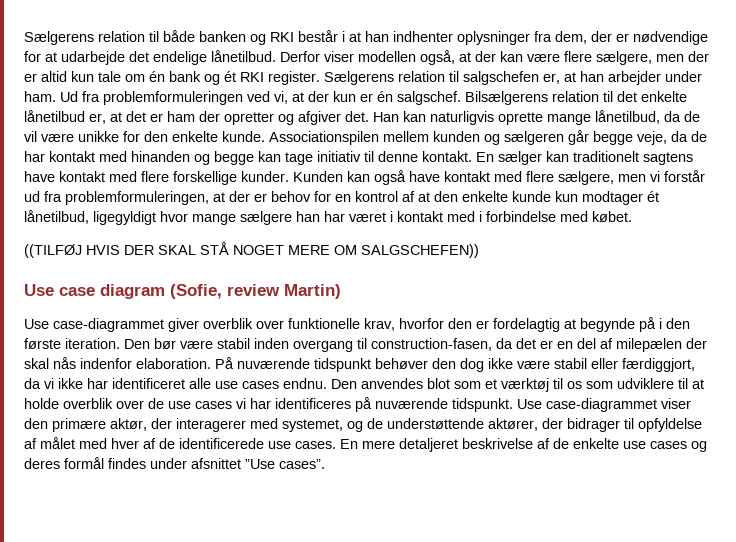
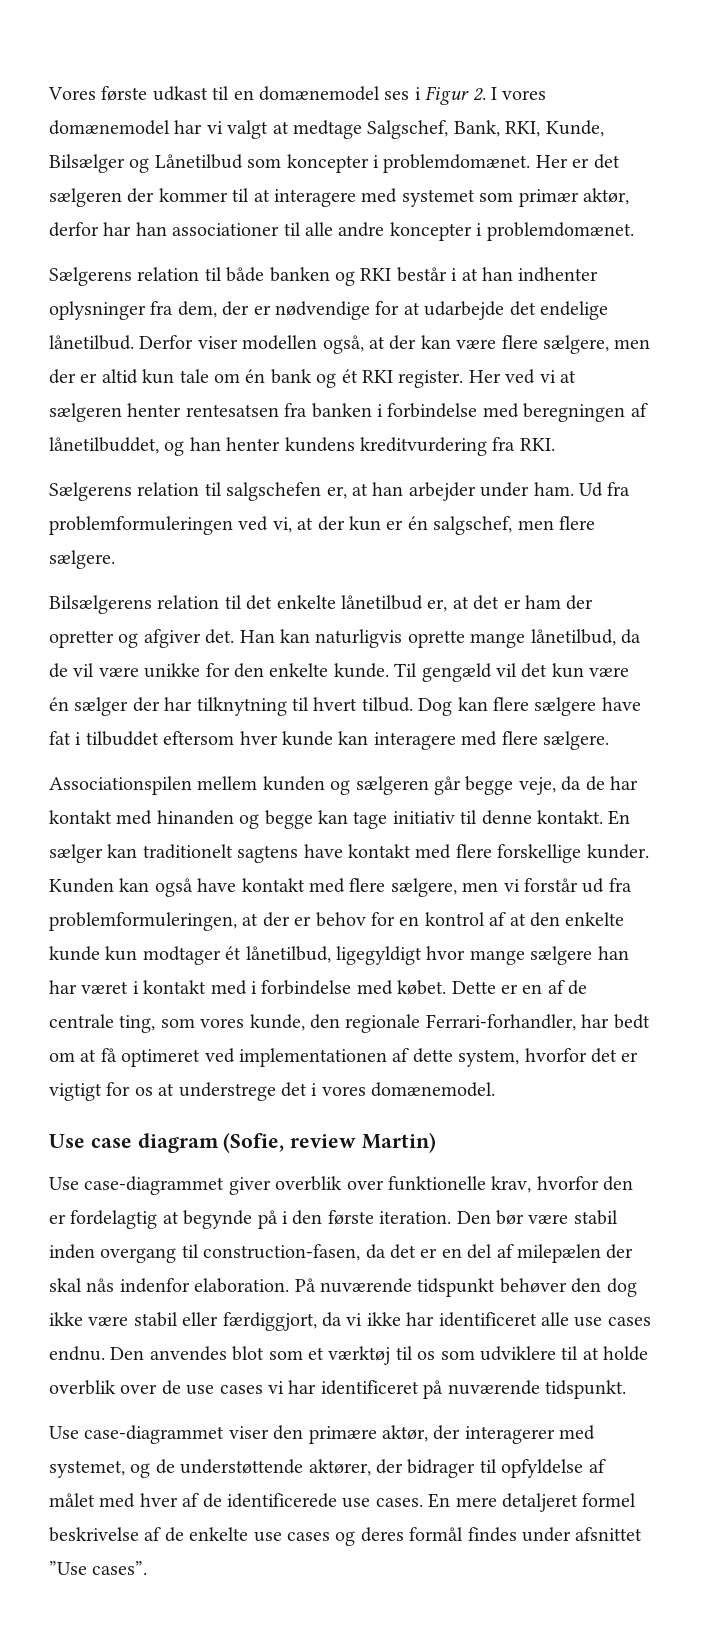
+ Vores første udkast til en domænemodel ses i Figur 2. I vores domænemodel har vi valgt at medtage Salgschef, Bank, RKI, Kunde, Bilsælger og Lånetilbud som koncepter i problemdomænet. Her er det sælgeren der kommer til at interagere med systemet som primær aktør, derfor har han associationer til alle andre koncepter i problemdomænet.
- Derfor viser modellen også, at der kan være flere sælgere, men der er altid kun tale om én bank og ét RKI register. Sælgerens relation til salgschefen er, at han arbejder under ham.
+ Derfor viser modellen også, at der kan være flere sælgere, men der er altid kun tale om én bank og ét RKI register. Her ved vi at sælgeren henter rentesatsen fra banken i forbindelse med beregningen af lånetilbuddet, og han henter kundens kreditvurdering fra RKI.
+ Sælgerens relation til salgschefen er, at han arbejder under ham.
- Ud fra problemformuleringen ved vi, at der kun er én salgschef. Bilsælgerens relation til det enkelte lånetilbud er, at det er ham der opretter og afgiver det.
+ Ud fra problemformuleringen ved vi, at der kun er én salgschef, men flere sælgere.
+ Bilsælgerens relation til det enkelte lånetilbud er, at det er ham der opretter og afgiver det.
- Han kan naturligvis oprette mange lånetilbud, da de vil være unikke for den enkelte kunde. Associationspilen mellem kunden og sælgeren går begge veje, da de har kontakt med hinanden og begge kan tage initiativ til denne kontakt.
+ Han kan naturligvis oprette mange lånetilbud, da de vil være unikke for den enkelte kunde. Til gengæld vil det kun være én sælger der har tilknytning til hvert tilbud. Dog kan flere sælgere have fat i tilbuddet eftersom hver kunde kan interagere med flere sælgere.
+ Associationspilen mellem kunden og sælgeren går begge veje, da de har kontakt med hinanden og begge kan tage initiativ til denne kontakt.
- Kunden kan også have kontakt med flere sælgere, men vi forstår ud fra problemformuleringen, at der er behov for en kontrol af at den enkelte kunde kun modtager ét lånetilbud, ligegyldigt hvor mange sælgere han har været i kontakt med i forbindelse med købet.
- ((TILFØJ HVIS DER SKAL STÅ NOGET MERE OM SALGSCHEFEN))
+ Kunden kan også have kontakt med flere sælgere, men vi forstår ud fra problemformuleringen, at der er behov for en kontrol af at den enkelte kunde kun modtager ét lånetilbud, ligegyldigt hvor mange sælgere han har været i kontakt med i forbindelse med købet. Dette er en af de centrale ting, som vores kunde, den regionale Ferrari-forhandler, har bedt om at få optimeret ved implementationen af dette system, hvorfor det er vigtigt for os at understrege det i vores domænemodel.
- Den anvendes blot som et værktøj til os som udviklere til at holde overblik over de use cases vi har identificeres på nuværende tidspunkt. Use case-diagrammet viser den primære aktør, der interagerer med systemet, og de understøttende aktører, der bidrager til opfyldelse af målet med hver af de identificerede use cases.
+ Den anvendes blot som et værktøj til os som udviklere til at holde overblik over de use cases vi har identificeret på nuværende tidspunkt.
+ Use case-diagrammet viser den primære aktør, der interagerer med systemet, og de understøttende aktører, der bidrager til opfyldelse af målet med hver af de identificerede use cases.
- En mere detaljeret beskrivelse af de enkelte use cases og deres formål findes under afsnittet ”Use cases”.
+ En mere detaljeret formel beskrivelse af de enkelte use cases og deres formål findes under afsnittet ”Use cases”.

